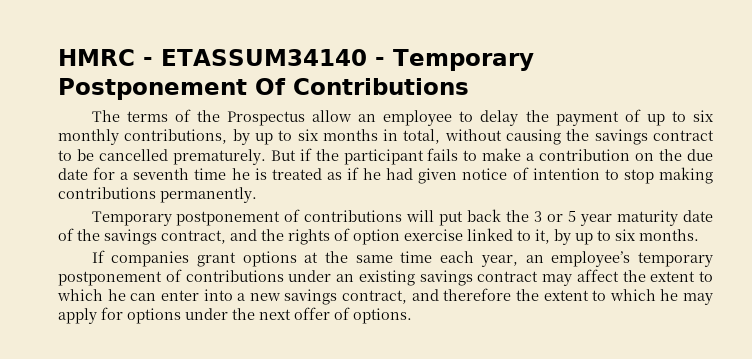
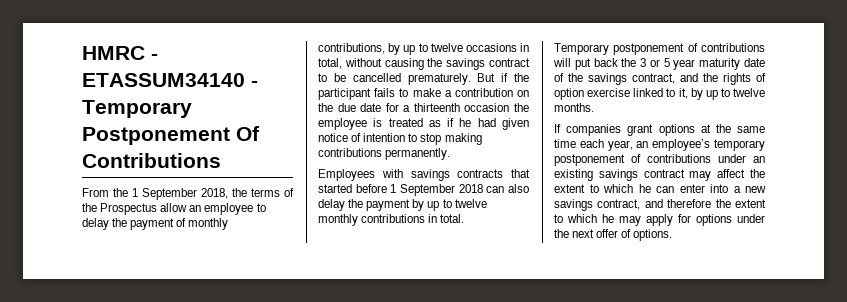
- The terms of the Prospectus allow an employee to delay the payment of up to six monthly contributions, by up to six months in total, without causing the savings contract to be cancelled prematurely.
+ From the 1 September 2018, the terms of the Prospectus allow an employee to delay the payment of monthly contributions, by up to twelve occasions in total, without causing the savings contract to be cancelled prematurely.
- But if the participant fails to make a contribution on the due date for a seventh time he is treated as if he had given notice of intention to stop making contributions permanently.
+ But if the participant fails to make a contribution on the due date for a thirteenth occasion the employee is treated as if he had given notice of intention to stop making contributions permanently.
+ Employees with savings contracts that started before 1 September 2018 can also delay the payment by up to twelve monthly contributions in total.
- Temporary postponement of contributions will put back the 3 or 5 year maturity date of the savings contract, and the rights of option exercise linked to it, by up to six months.
+ Temporary postponement of contributions will put back the 3 or 5 year maturity date of the savings contract, and the rights of option exercise linked to it, by up to twelve months.

